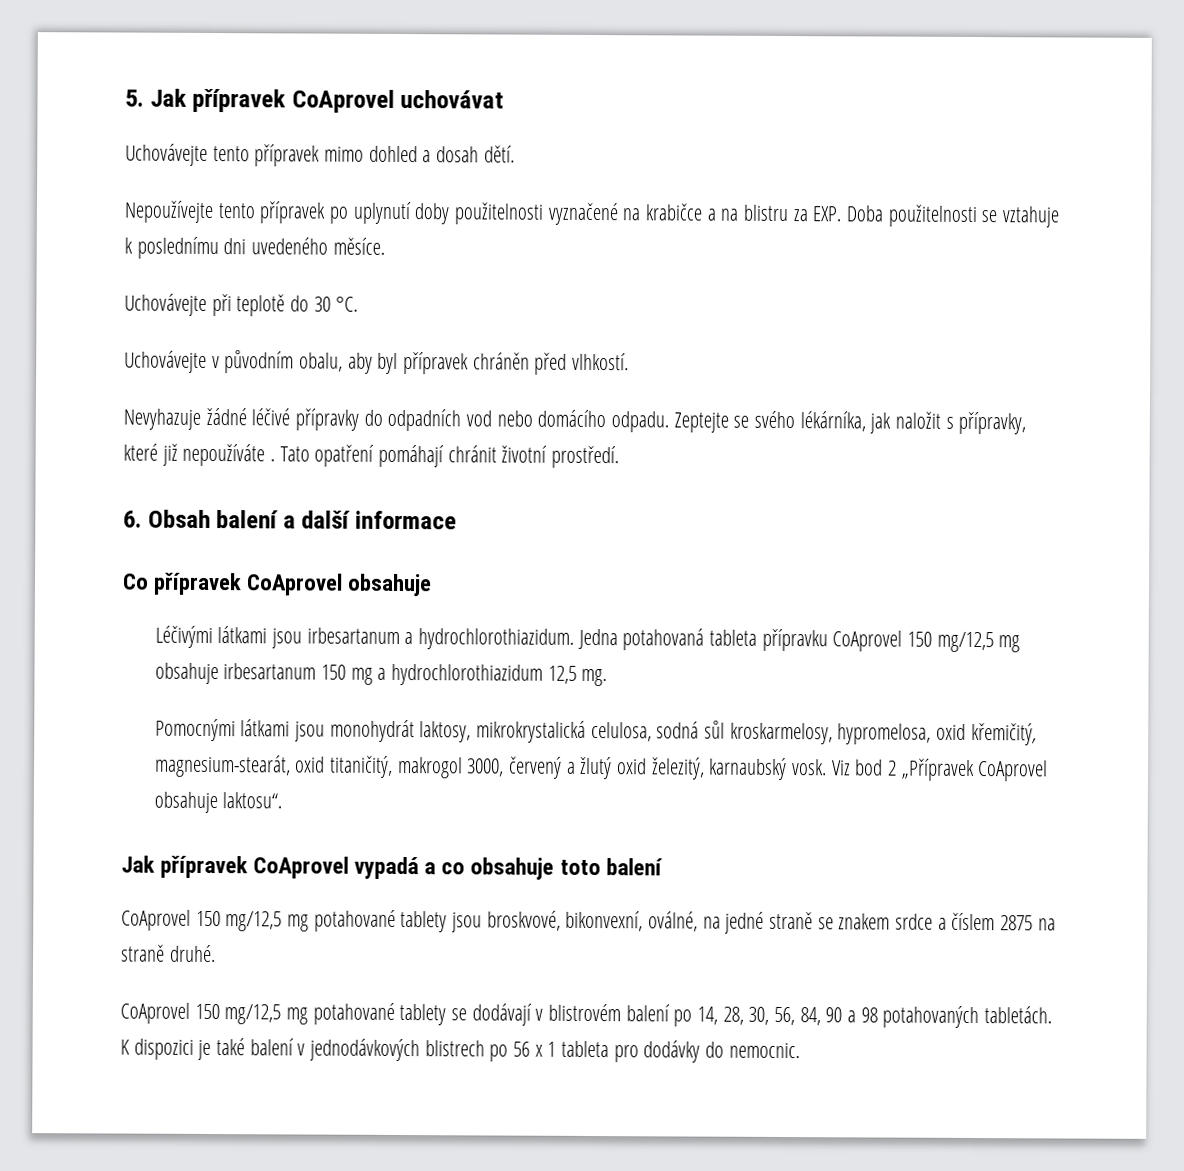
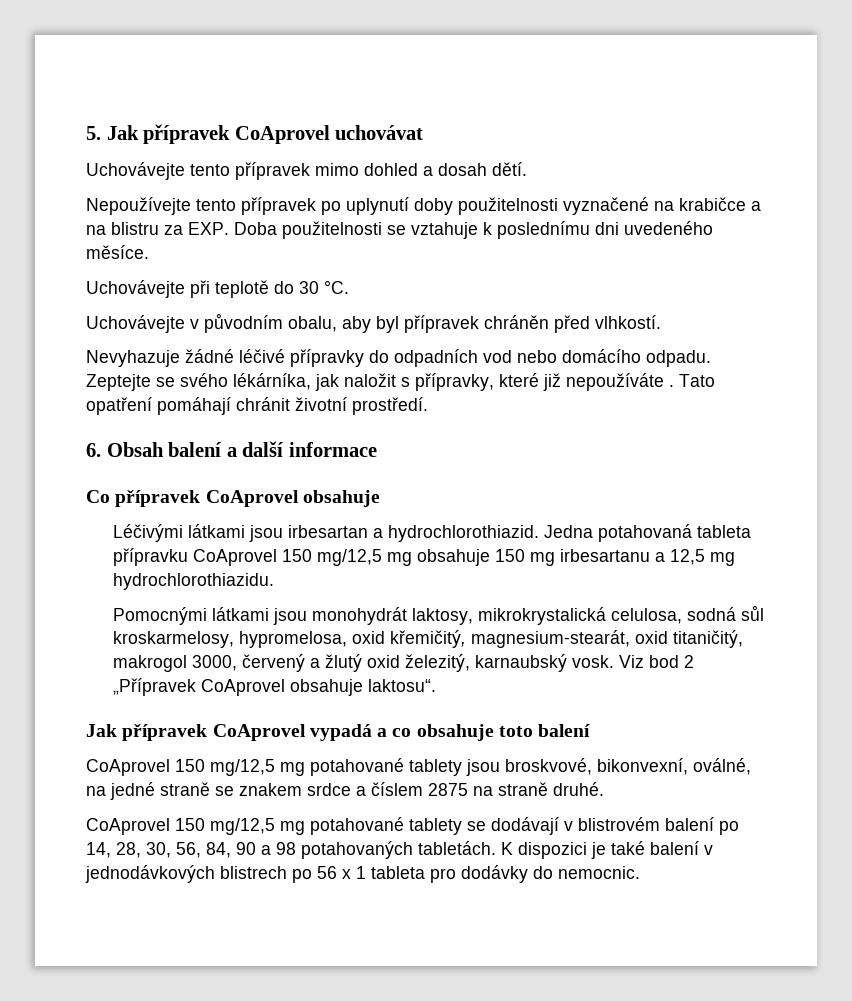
- Léčivými látkami jsou irbesartanum a hydrochlorothiazidum.
+ Léčivými látkami jsou irbesartan a hydrochlorothiazid.
- Jedna potahovaná tableta přípravku CoAprovel 150 mg/12,5 mg obsahuje irbesartanum 150 mg a hydrochlorothiazidum 12,5 mg.
+ Jedna potahovaná tableta přípravku CoAprovel 150 mg/12,5 mg obsahuje 150 mg irbesartanu a 12,5 mg hydrochlorothiazidu.

